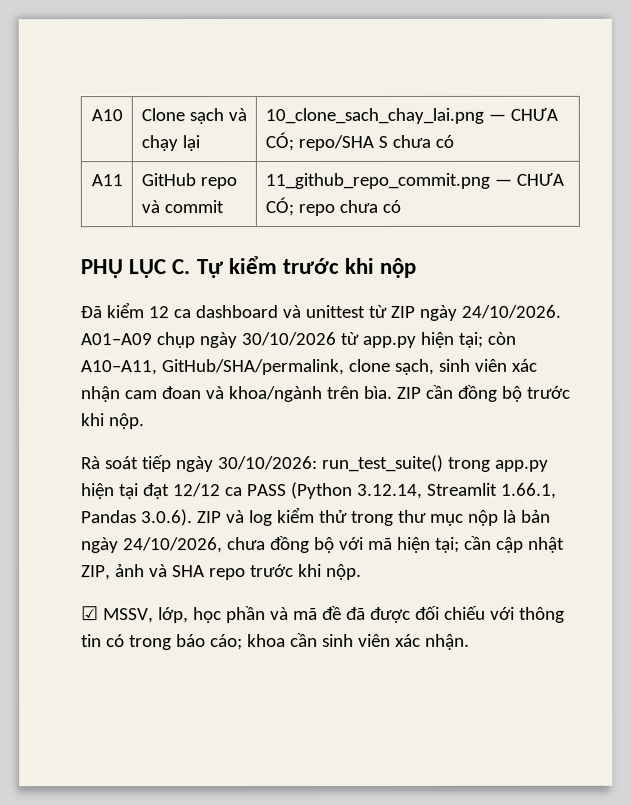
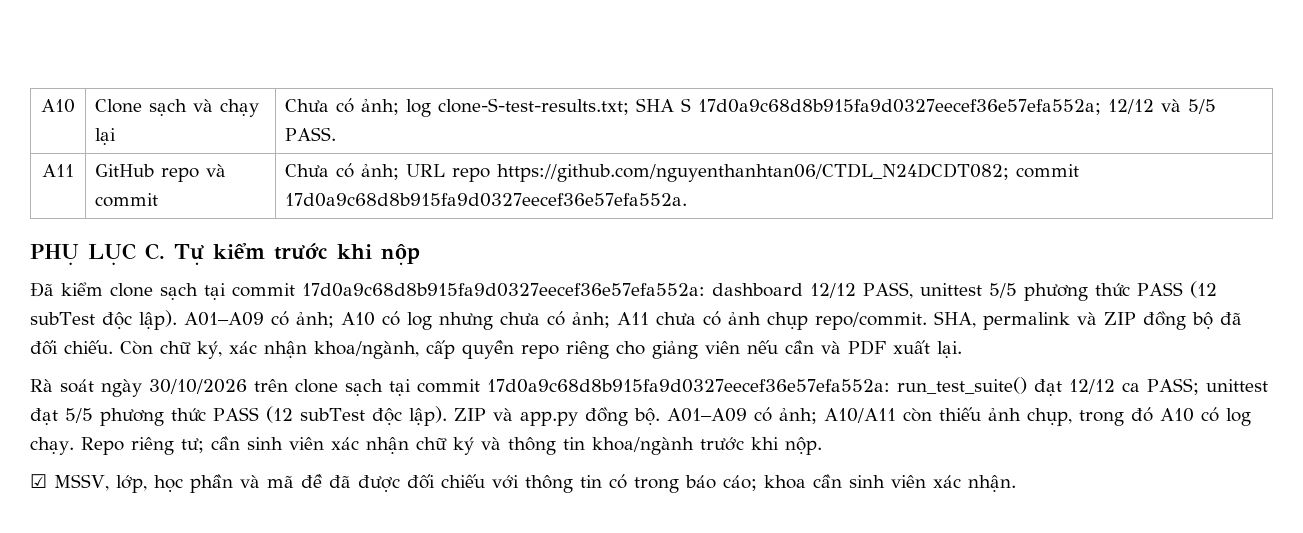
- A10 | Clone sạch và chạy lại | 10_clone_sach_chay_lai.png — CHƯA CÓ; repo/SHA S chưa có
+ A10 | Clone sạch và chạy lại | Chưa có ảnh; log clone-S-test-results.txt; SHA S 17d0a9c68d8b915fa9d0327eecef36e57efa552a; 12/12 và 5/5 PASS.
- A11 | GitHub repo và commit | 11_github_repo_commit.png — CHƯA CÓ; repo chưa có
+ A11 | GitHub repo và commit | Chưa có ảnh; URL repo https://github.com/nguyenthanhtan06/CTDL_N24DCDT082; commit 17d0a9c68d8b915fa9d0327eecef36e57efa552a.
- Đã kiểm 12 ca dashboard và unittest từ ZIP ngày 24/10/2026. A01–A09 chụp ngày 30/10/2026 từ app.py hiện tại; còn A10–A11, GitHub/SHA/permalink, clone sạch, sinh viên xác nhận cam đoan và khoa/ngành trên bìa. ZIP cần đồng bộ trước khi nộp.
- Rà soát tiếp ngày 30/10/2026: run_test_suite() trong app.py hiện tại đạt 12/12 ca PASS (Python 3.12.14, Streamlit 1.66.1, Pandas 3.0.6). ZIP và log kiểm thử trong thư mục nộp là bản ngày 24/10/2026, chưa đồng bộ với mã hiện tại; cần cập nhật ZIP, ảnh và SHA repo trước khi nộp.
+ Đã kiểm clone sạch tại commit 17d0a9c68d8b915fa9d0327eecef36e57efa552a: dashboard 12/12 PASS, unittest 5/5 phương thức PASS (12 subTest độc lập). A01–A09 có ảnh; A10 có log nhưng chưa có ảnh; A11 chưa có ảnh chụp repo/commit. SHA, permalink và ZIP đồng bộ đã đối chiếu. Còn chữ ký, xác nhận khoa/ngành, cấp quyền repo riêng cho giảng viên nếu cần và PDF xuất lại.
+ Rà soát ngày 30/10/2026 trên clone sạch tại commit 17d0a9c68d8b915fa9d0327eecef36e57efa552a: run_test_suite() đạt 12/12 ca PASS; unittest đạt 5/5 phương thức PASS (12 subTest độc lập). ZIP và app.py đồng bộ. A01–A09 có ảnh; A10/A11 còn thiếu ảnh chụp, trong đó A10 có log chạy. Repo riêng tư; cần sinh viên xác nhận chữ ký và thông tin khoa/ngành trước khi nộp.

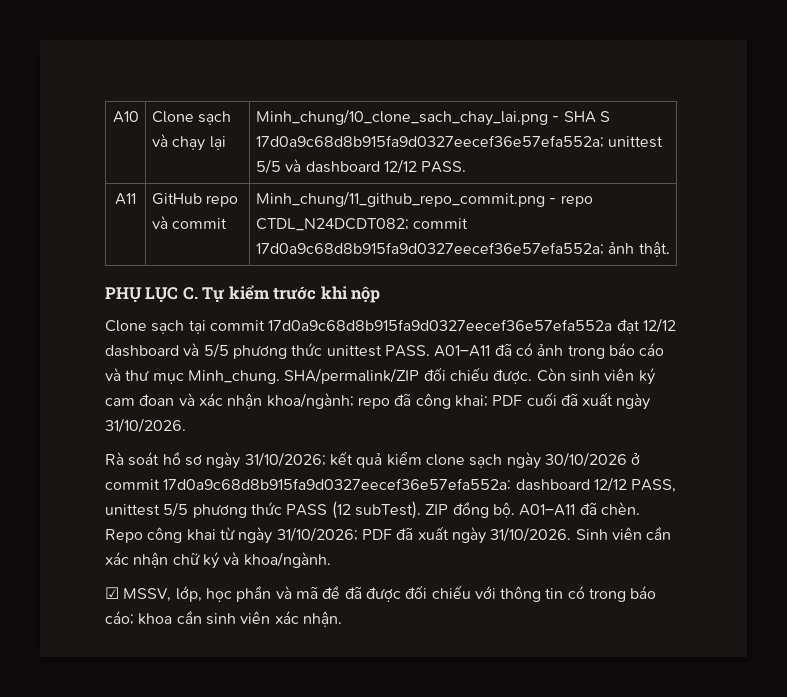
- A10 | Clone sạch và chạy lại | Chưa có ảnh; log clone-S-test-results.txt; SHA S 17d0a9c68d8b915fa9d0327eecef36e57efa552a; 12/12 và 5/5 PASS.
+ A10 | Clone sạch và chạy lại | Minh_chung/10_clone_sach_chay_lai.png - SHA S 17d0a9c68d8b915fa9d0327eecef36e57efa552a; unittest 5/5 và dashboard 12/12 PASS.
- A11 | GitHub repo và commit | Chưa có ảnh; URL repo https://github.com/nguyenthanhtan06/CTDL_N24DCDT082; commit 17d0a9c68d8b915fa9d0327eecef36e57efa552a.
+ A11 | GitHub repo và commit | Minh_chung/11_github_repo_commit.png - repo CTDL_N24DCDT082; commit 17d0a9c68d8b915fa9d0327eecef36e57efa552a; ảnh thật.
- Đã kiểm clone sạch tại commit 17d0a9c68d8b915fa9d0327eecef36e57efa552a: dashboard 12/12 PASS, unittest 5/5 phương thức PASS (12 subTest độc lập). A01–A09 có ảnh; A10 có log nhưng chưa có ảnh; A11 chưa có ảnh chụp repo/commit. SHA, permalink và ZIP đồng bộ đã đối chiếu. Còn chữ ký, xác nhận khoa/ngành, cấp quyền repo riêng cho giảng viên nếu cần và PDF xuất lại.
- Rà soát ngày 30/10/2026 trên clone sạch tại commit 17d0a9c68d8b915fa9d0327eecef36e57efa552a: run_test_suite() đạt 12/12 ca PASS; unittest đạt 5/5 phương thức PASS (12 subTest độc lập). ZIP và app.py đồng bộ. A01–A09 có ảnh; A10/A11 còn thiếu ảnh chụp, trong đó A10 có log chạy. Repo riêng tư; cần sinh viên xác nhận chữ ký và thông tin khoa/ngành trước khi nộp.
+ Clone sạch tại commit 17d0a9c68d8b915fa9d0327eecef36e57efa552a đạt 12/12 dashboard và 5/5 phương thức unittest PASS. A01–A11 đã có ảnh trong báo cáo và thư mục Minh_chung. SHA/permalink/ZIP đối chiếu được. Còn sinh viên ký cam đoan và xác nhận khoa/ngành; repo đã công khai; PDF cuối đã xuất ngày 31/10/2026.
+ Rà soát hồ sơ ngày 31/10/2026; kết quả kiểm clone sạch ngày 30/10/2026 ở commit 17d0a9c68d8b915fa9d0327eecef36e57efa552a: dashboard 12/12 PASS, unittest 5/5 phương thức PASS (12 subTest). ZIP đồng bộ. A01–A11 đã chèn. Repo công khai từ ngày 31/10/2026; PDF đã xuất ngày 31/10/2026. Sinh viên cần xác nhận chữ ký và khoa/ngành.

